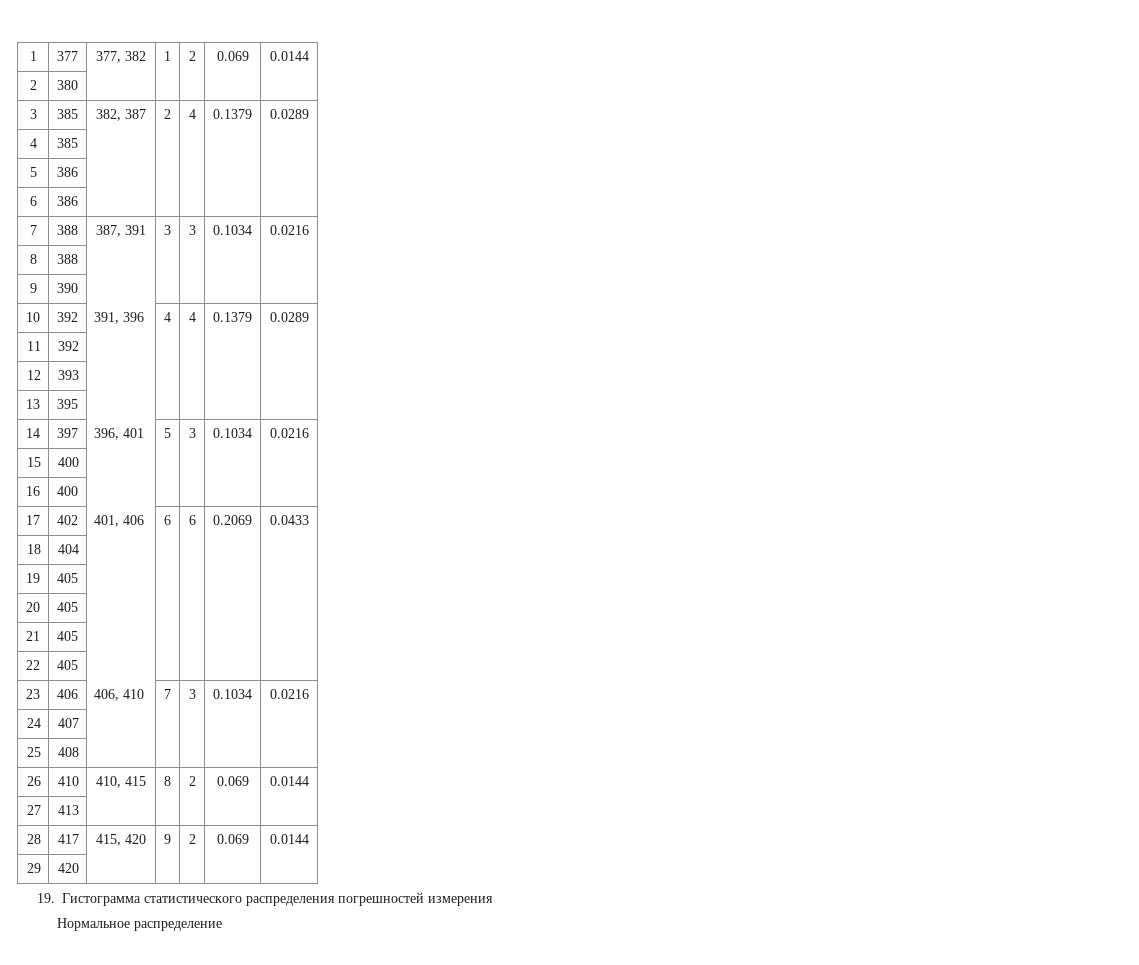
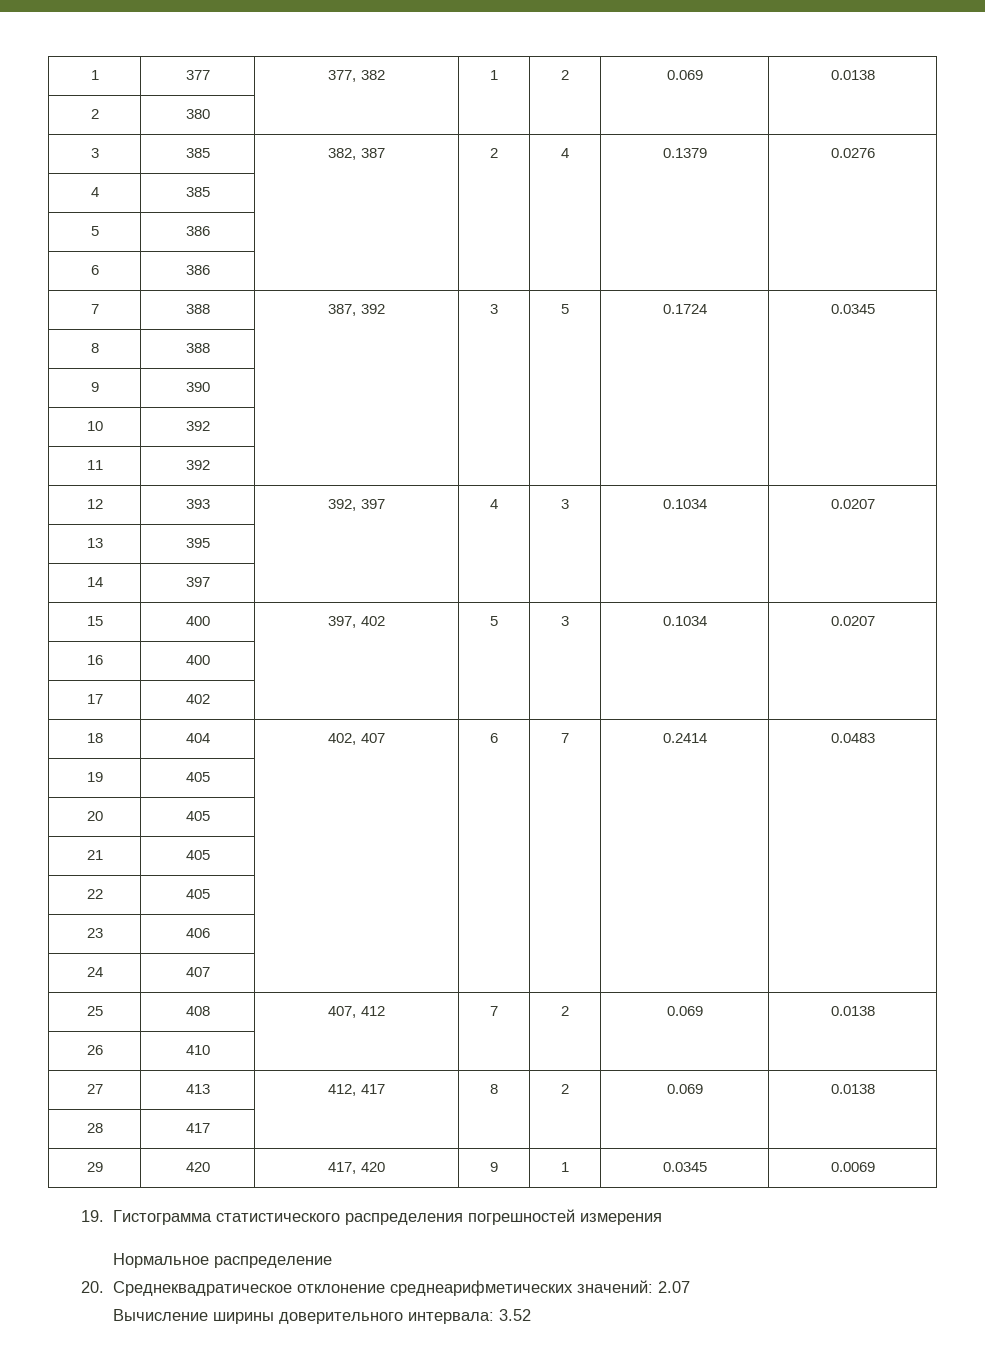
- 1 | 377 | 377, 382 | 1 | 2 | 0.069 | 0.0144
+ 1 | 377 | 377, 382 | 1 | 2 | 0.069 | 0.0138
- 3 | 385 | 382, 387 | 2 | 4 | 0.1379 | 0.0289
+ 3 | 385 | 382, 387 | 2 | 4 | 0.1379 | 0.0276
- 7 | 388 | 387, 391 | 3 | 3 | 0.1034 | 0.0216
+ 7 | 388 | 387, 392 | 3 | 5 | 0.1724 | 0.0345
- 10 | 392 | 391, 396 | 4 | 4 | 0.1379 | 0.0289
+ 10 | 392 | | | | |
  11 | 392 | | | | |
- 12 | 393 | | | | |
+ 12 | 393 | 392, 397 | 4 | 3 | 0.1034 | 0.0207
- 14 | 397 | 396, 401 | 5 | 3 | 0.1034 | 0.0216
- 15 | 400 | | | | |
+ 14 | 397 | | | | |
+ 15 | 400 | 397, 402 | 5 | 3 | 0.1034 | 0.0207
- 17 | 402 | 401, 406 | 6 | 6 | 0.2069 | 0.0433
- 18 | 404 | | | | |
+ 17 | 402 | | | | |
+ 18 | 404 | 402, 407 | 6 | 7 | 0.2414 | 0.0483
- 23 | 406 | 406, 410 | 7 | 3 | 0.1034 | 0.0216
+ 23 | 406 | | | | |
  24 | 407 | | | | |
- 25 | 408 | | | | |
- 26 | 410 | 410, 415 | 8 | 2 | 0.069 | 0.0144
- 27 | 413 | | | | |
- 28 | 417 | 415, 420 | 9 | 2 | 0.069 | 0.0144
- 29 | 420 | | | | |
+ 25 | 408 | 407, 412 | 7 | 2 | 0.069 | 0.0138
+ 26 | 410 | | | | |
+ 27 | 413 | 412, 417 | 8 | 2 | 0.069 | 0.0138
+ 28 | 417 | | | | |
+ 29 | 420 | 417, 420 | 9 | 1 | 0.0345 | 0.0069
+ 20. Cреднеквадратическое отклонение cреднеарифметических значений: 2.07
+ Вычисление ширины доверительного интервала: 3.52

